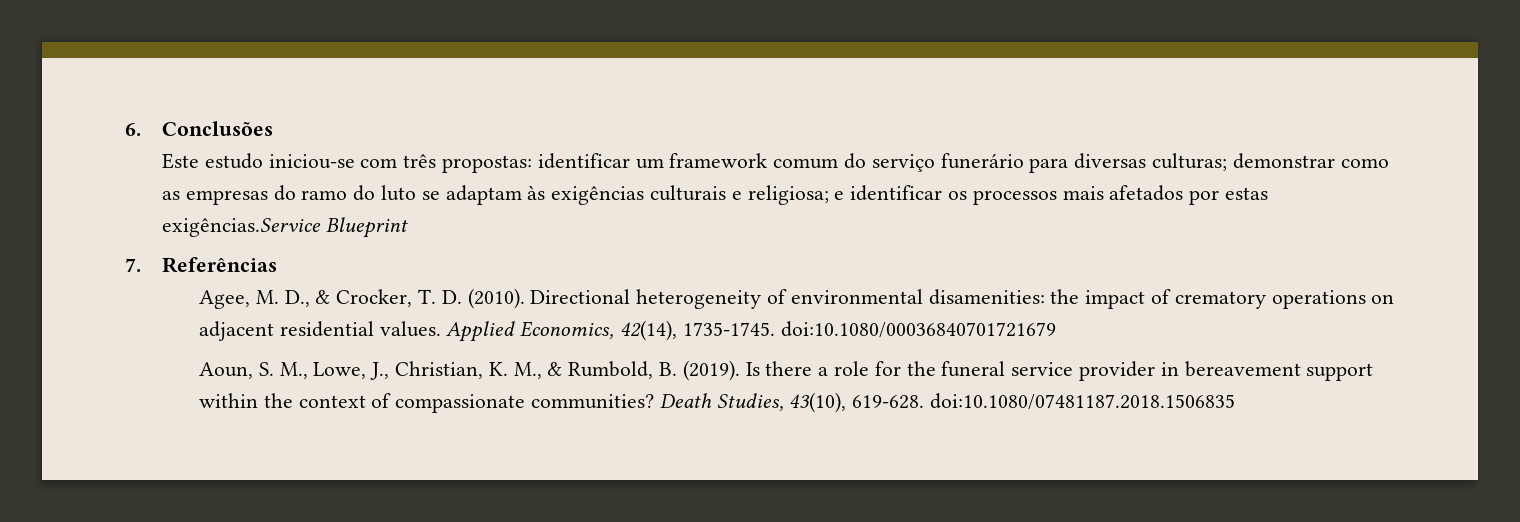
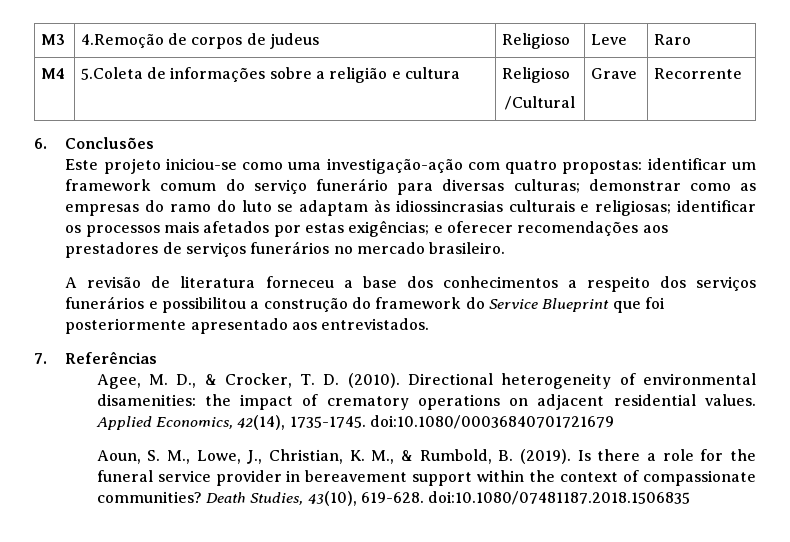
+ M3 | 4.Remoção de corpos de judeus | Religioso | Leve | Raro
+ M4 | 5.Coleta de informações sobre a religião e cultura | Religioso
+ /Cultural | Grave | Recorrente
  6. Conclusões
- Este estudo iniciou-se com três propostas: identificar um framework comum do serviço funerário para diversas culturas; demonstrar como as empresas do ramo do luto se adaptam às exigências culturais e religiosa; e identificar os processos mais afetados por estas exigências.Service Blueprint
+ Este projeto iniciou-se como uma investigação-ação com quatro propostas: identificar um framework comum do serviço funerário para diversas culturas; demonstrar como as empresas do ramo do luto se adaptam às idiossincrasias culturais e religiosas; identificar os processos mais afetados por estas exigências; e oferecer recomendações aos prestadores de serviços funerários no mercado brasileiro.
+ A revisão de literatura forneceu a base dos conhecimentos a respeito dos serviços funerários e possibilitou a construção do framework do Service Blueprint que foi posteriormente apresentado aos entrevistados.

